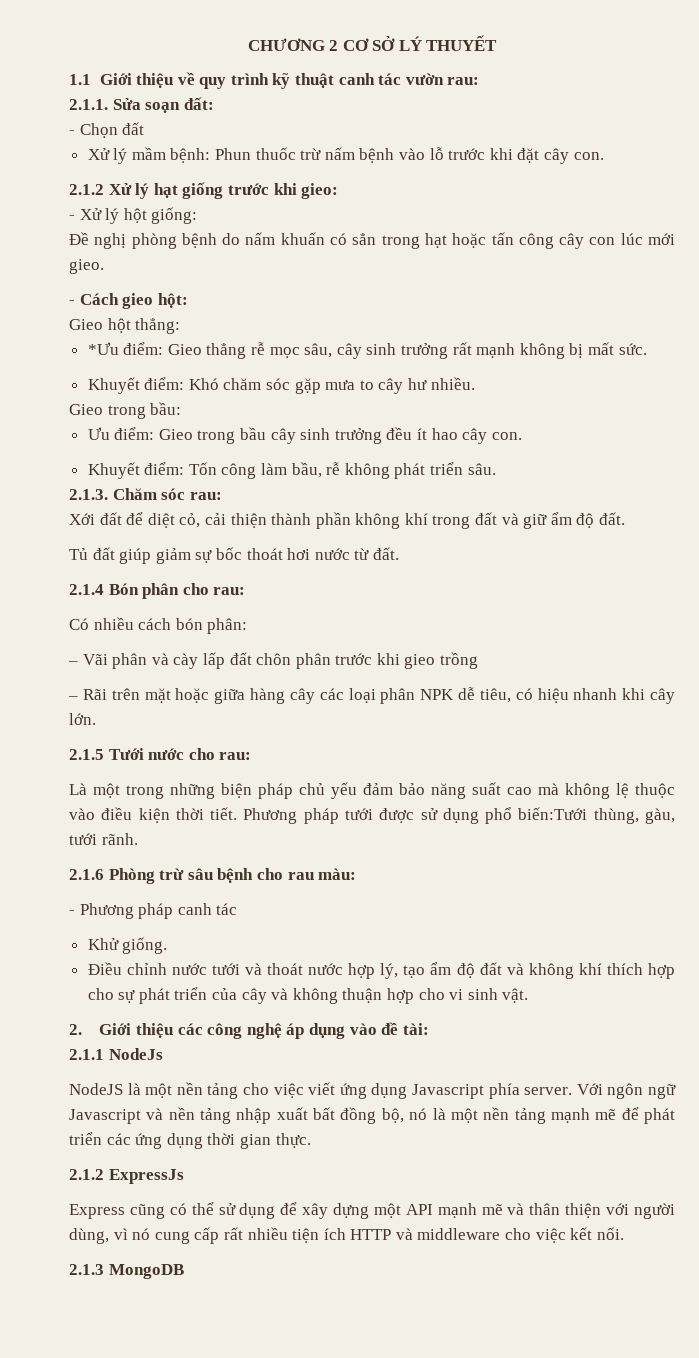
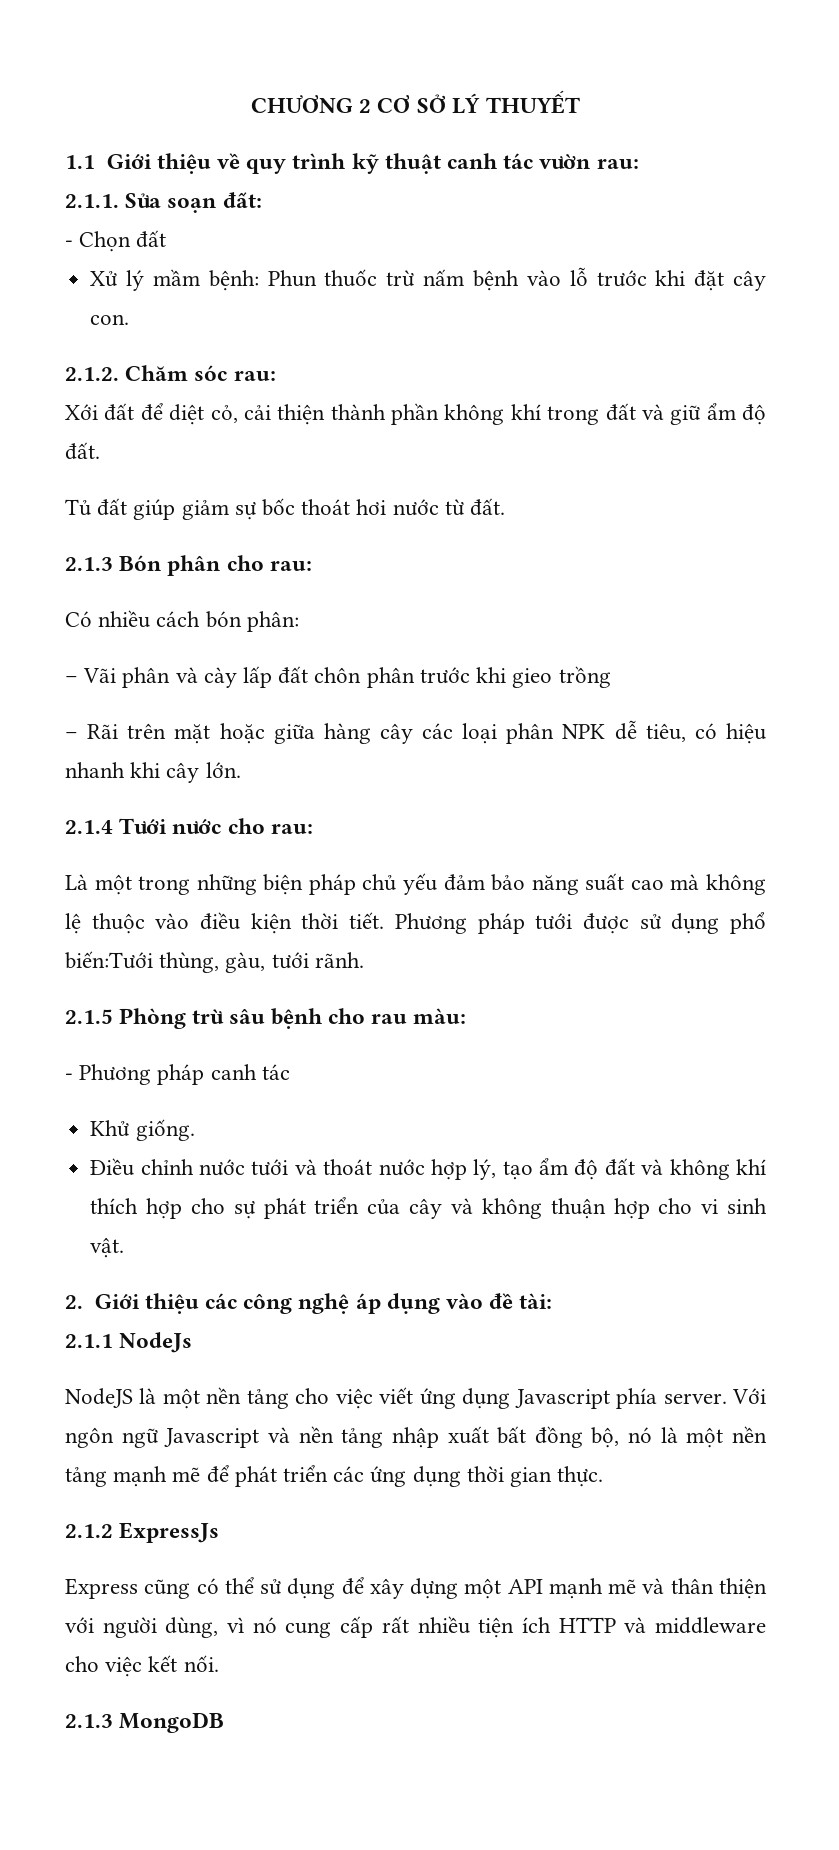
- 2.1.2 Xử lý hạt giống trước khi gieo:
- - Xử lý hột giống:
- Đề nghị phòng bệnh do nấm khuấn có sẳn trong hạt hoặc tấn công cây con lúc mới gieo.
- - Cách gieo hột:
- Gieo hột thẳng:
- *Ưu điểm: Gieo thẳng rễ mọc sâu, cây sinh trưởng rất mạnh không bị mất sức.
- Khuyết điểm: Khó chăm sóc gặp mưa to cây hư nhiều.
- Gieo trong bầu:
- Ưu điểm: Gieo trong bầu cây sinh trưởng đều ít hao cây con.
- Khuyết điểm: Tốn công làm bầu, rễ không phát triển sâu.
- 2.1.3. Chăm sóc rau:
+ 2.1.2. Chăm sóc rau:
- 2.1.4 Bón phân cho rau:
+ 2.1.3 Bón phân cho rau:
- 2.1.5 Tưới nước cho rau:
+ 2.1.4 Tưới nước cho rau:
- 2.1.6 Phòng trừ sâu bệnh cho rau màu:
+ 2.1.5 Phòng trừ sâu bệnh cho rau màu:

